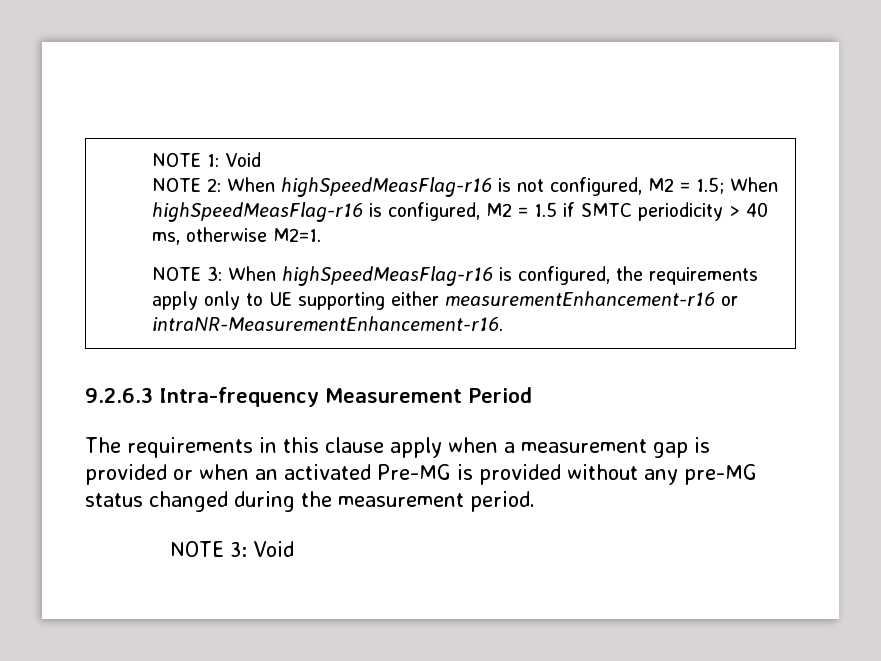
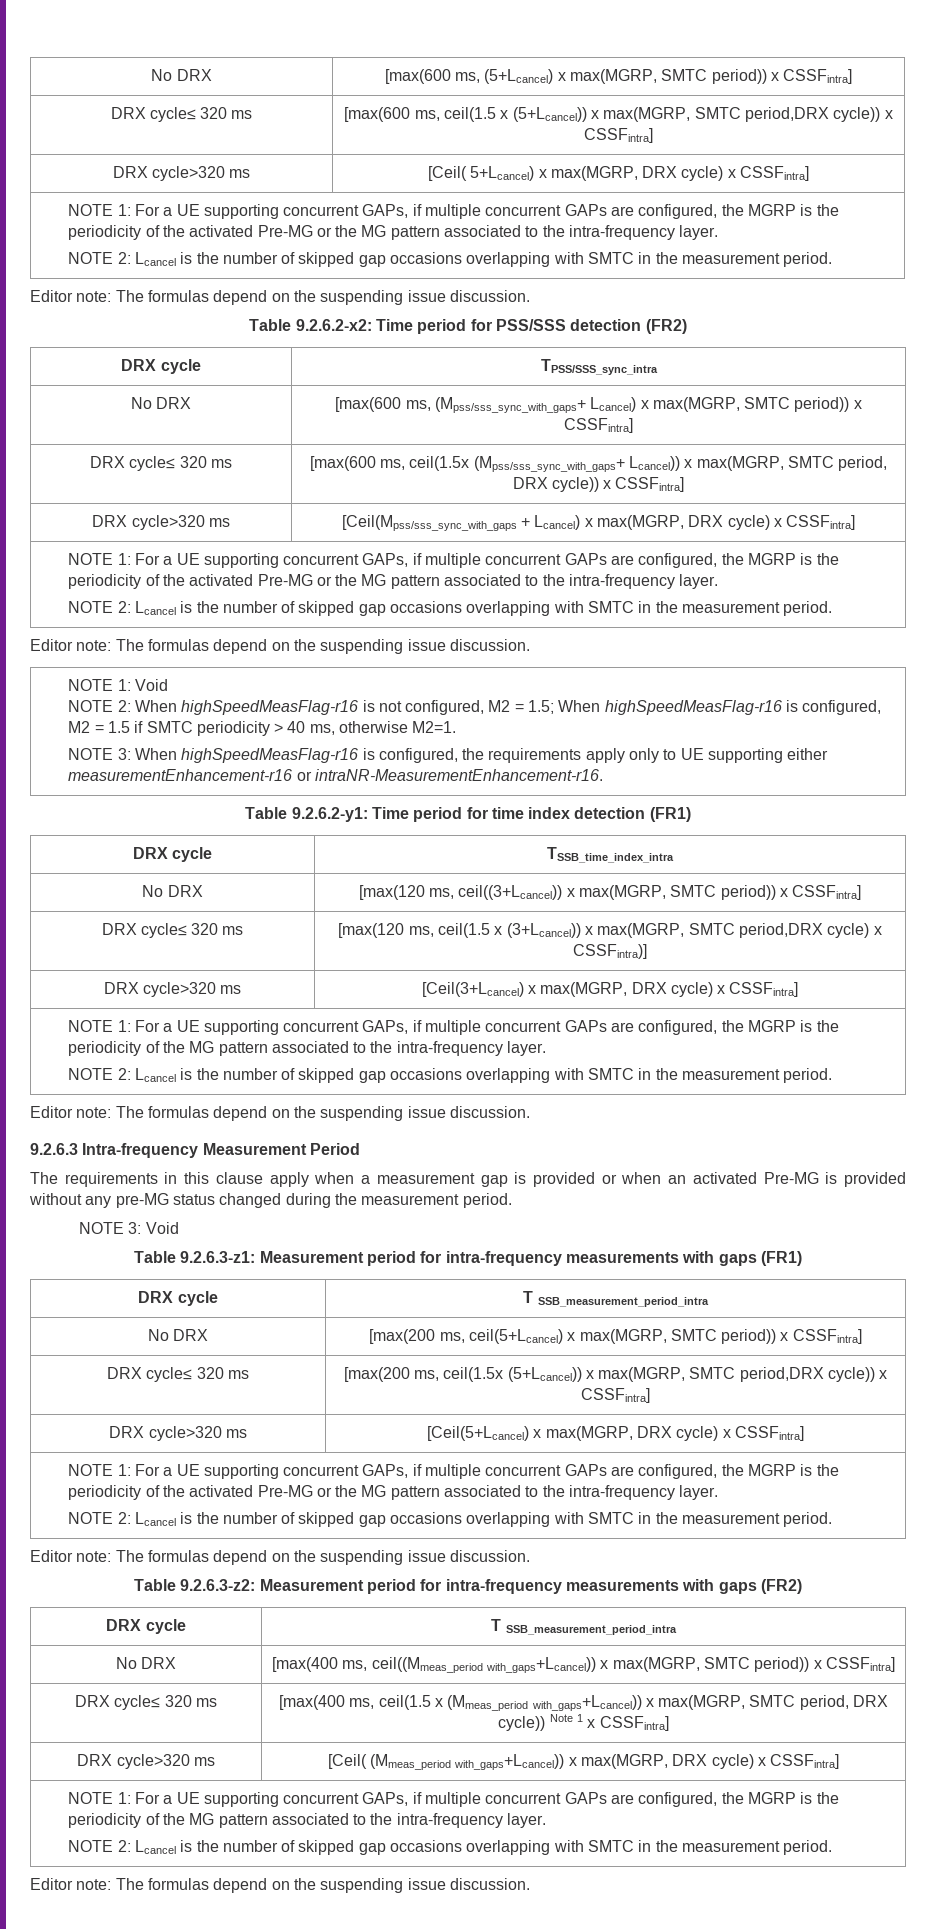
+ No DRX | [max(600 ms, (5+Lcancel) x max(MGRP, SMTC period)) x CSSFintra]
+ DRX cycle≤ 320 ms | [max(600 ms, ceil(1.5 x (5+Lcancel)) x max(MGRP, SMTC period,DRX cycle)) x CSSFintra]
+ DRX cycle>320 ms | [Ceil( 5+Lcancel) x max(MGRP, DRX cycle) x CSSFintra]
+ NOTE 1: For a UE supporting concurrent GAPs, if multiple concurrent GAPs are configured, the MGRP is the periodicity of the activated Pre-MG or the MG pattern associated to the intra-frequency layer.
+ NOTE 2: Lcancel is the number of skipped gap occasions overlapping with SMTC in the measurement period.
+ Editor note: The formulas depend on the suspending issue discussion.
+ Table 9.2.6.2-x2: Time period for PSS/SSS detection (FR2)
+ DRX cycle | TPSS/SSS_sync_intra
+ No DRX | [max(600 ms, (Mpss/sss_sync_with_gaps+ Lcancel) x max(MGRP, SMTC period)) x CSSFintra]
+ DRX cycle≤ 320 ms | [max(600 ms, ceil(1.5x (Mpss/sss_sync_with_gaps+ Lcancel)) x max(MGRP, SMTC period, DRX cycle)) x CSSFintra]
+ DRX cycle>320 ms | [Ceil(Mpss/sss_sync_with_gaps + Lcancel) x max(MGRP, DRX cycle) x CSSFintra]
+ NOTE 1: For a UE supporting concurrent GAPs, if multiple concurrent GAPs are configured, the MGRP is the periodicity of the activated Pre-MG or the MG pattern associated to the intra-frequency layer.
+ NOTE 2: Lcancel is the number of skipped gap occasions overlapping with SMTC in the measurement period.
+ Editor note: The formulas depend on the suspending issue discussion.
+ Table 9.2.6.2-y1: Time period for time index detection (FR1)
+ DRX cycle | TSSB_time_index_intra
+ No DRX | [max(120 ms, ceil((3+Lcancel)) x max(MGRP, SMTC period)) x CSSFintra]
+ DRX cycle≤ 320 ms | [max(120 ms, ceil(1.5 x (3+Lcancel)) x max(MGRP, SMTC period,DRX cycle) x CSSFintra)]
+ DRX cycle>320 ms | [Ceil(3+Lcancel) x max(MGRP, DRX cycle) x CSSFintra]
+ NOTE 1: For a UE supporting concurrent GAPs, if multiple concurrent GAPs are configured, the MGRP is the periodicity of the MG pattern associated to the intra-frequency layer.
+ NOTE 2: Lcancel is the number of skipped gap occasions overlapping with SMTC in the measurement period.
+ Editor note: The formulas depend on the suspending issue discussion.
+ Table 9.2.6.3-z1: Measurement period for intra-frequency measurements with gaps (FR1)
+ DRX cycle | T SSB_measurement_period_intra
+ No DRX | [max(200 ms, ceil(5+Lcancel) x max(MGRP, SMTC period)) x CSSFintra]
+ DRX cycle≤ 320 ms | [max(200 ms, ceil(1.5x (5+Lcancel)) x max(MGRP, SMTC period,DRX cycle)) x CSSFintra]
+ DRX cycle>320 ms | [Ceil(5+Lcancel) x max(MGRP, DRX cycle) x CSSFintra]
+ NOTE 1: For a UE supporting concurrent GAPs, if multiple concurrent GAPs are configured, the MGRP is the periodicity of the activated Pre-MG or the MG pattern associated to the intra-frequency layer.
+ NOTE 2: Lcancel is the number of skipped gap occasions overlapping with SMTC in the measurement period.
+ Editor note: The formulas depend on the suspending issue discussion.
+ Table 9.2.6.3-z2: Measurement period for intra-frequency measurements with gaps (FR2)
+ DRX cycle | T SSB_measurement_period_intra
+ No DRX | [max(400 ms, ceil((Mmeas_period with_gaps+Lcancel)) x max(MGRP, SMTC period)) x CSSFintra]
+ DRX cycle≤ 320 ms | [max(400 ms, ceil(1.5 x (Mmeas_period with_gaps+Lcancel)) x max(MGRP, SMTC period, DRX cycle)) Note 1 x CSSFintra]
+ DRX cycle>320 ms | [Ceil( (Mmeas_period with_gaps+Lcancel)) x max(MGRP, DRX cycle) x CSSFintra]
+ NOTE 1: For a UE supporting concurrent GAPs, if multiple concurrent GAPs are configured, the MGRP is the periodicity of the MG pattern associated to the intra-frequency layer.
+ NOTE 2: Lcancel is the number of skipped gap occasions overlapping with SMTC in the measurement period.
+ Editor note: The formulas depend on the suspending issue discussion.

